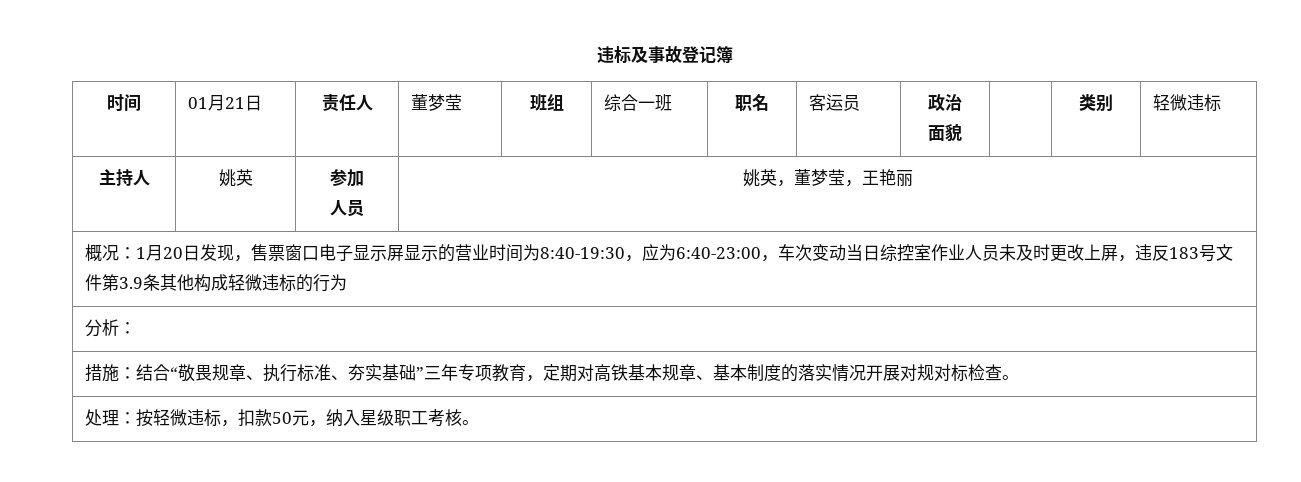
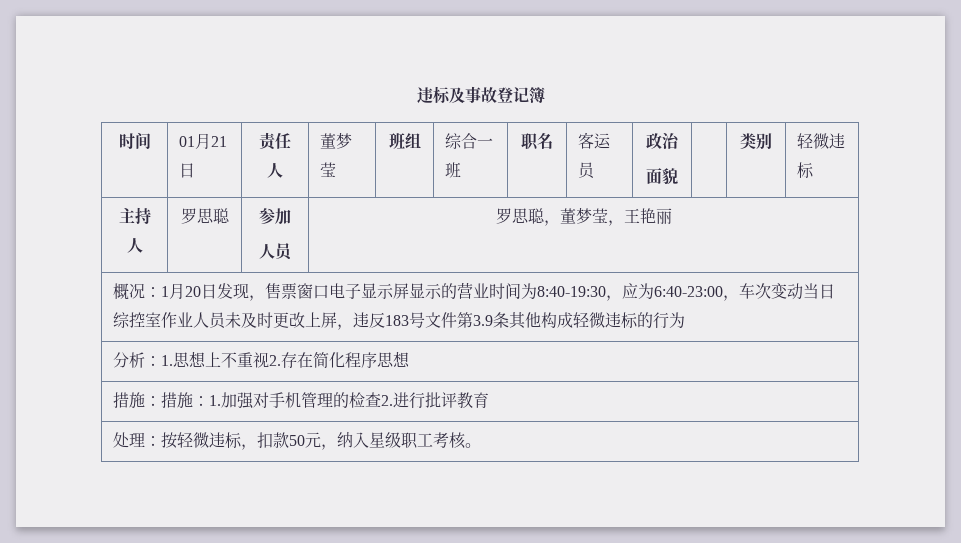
- 主持人 | 姚英 | 参加
- 人员 | 姚英，董梦莹，王艳丽
+ 主持人 | 罗思聪 | 参加
+ 人员 | 罗思聪，董梦莹，王艳丽
- 分析：
- 措施：结合“敬畏规章、执行标准、夯实基础”三年专项教育，定期对高铁基本规章、基本制度的落实情况开展对规对标检查。
+ 分析：1.思想上不重视2.存在简化程序思想
+ 措施：措施：1.加强对手机管理的检查2.进行批评教育

